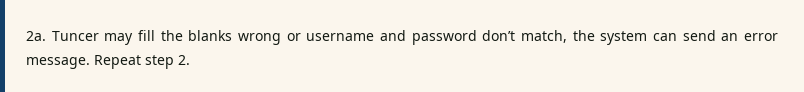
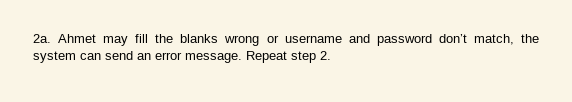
- Tuncer may fill the blanks wrong or username and password don’t match, the system can send an error message.
+ Ahmet may fill the blanks wrong or username and password don’t match, the system can send an error message.

